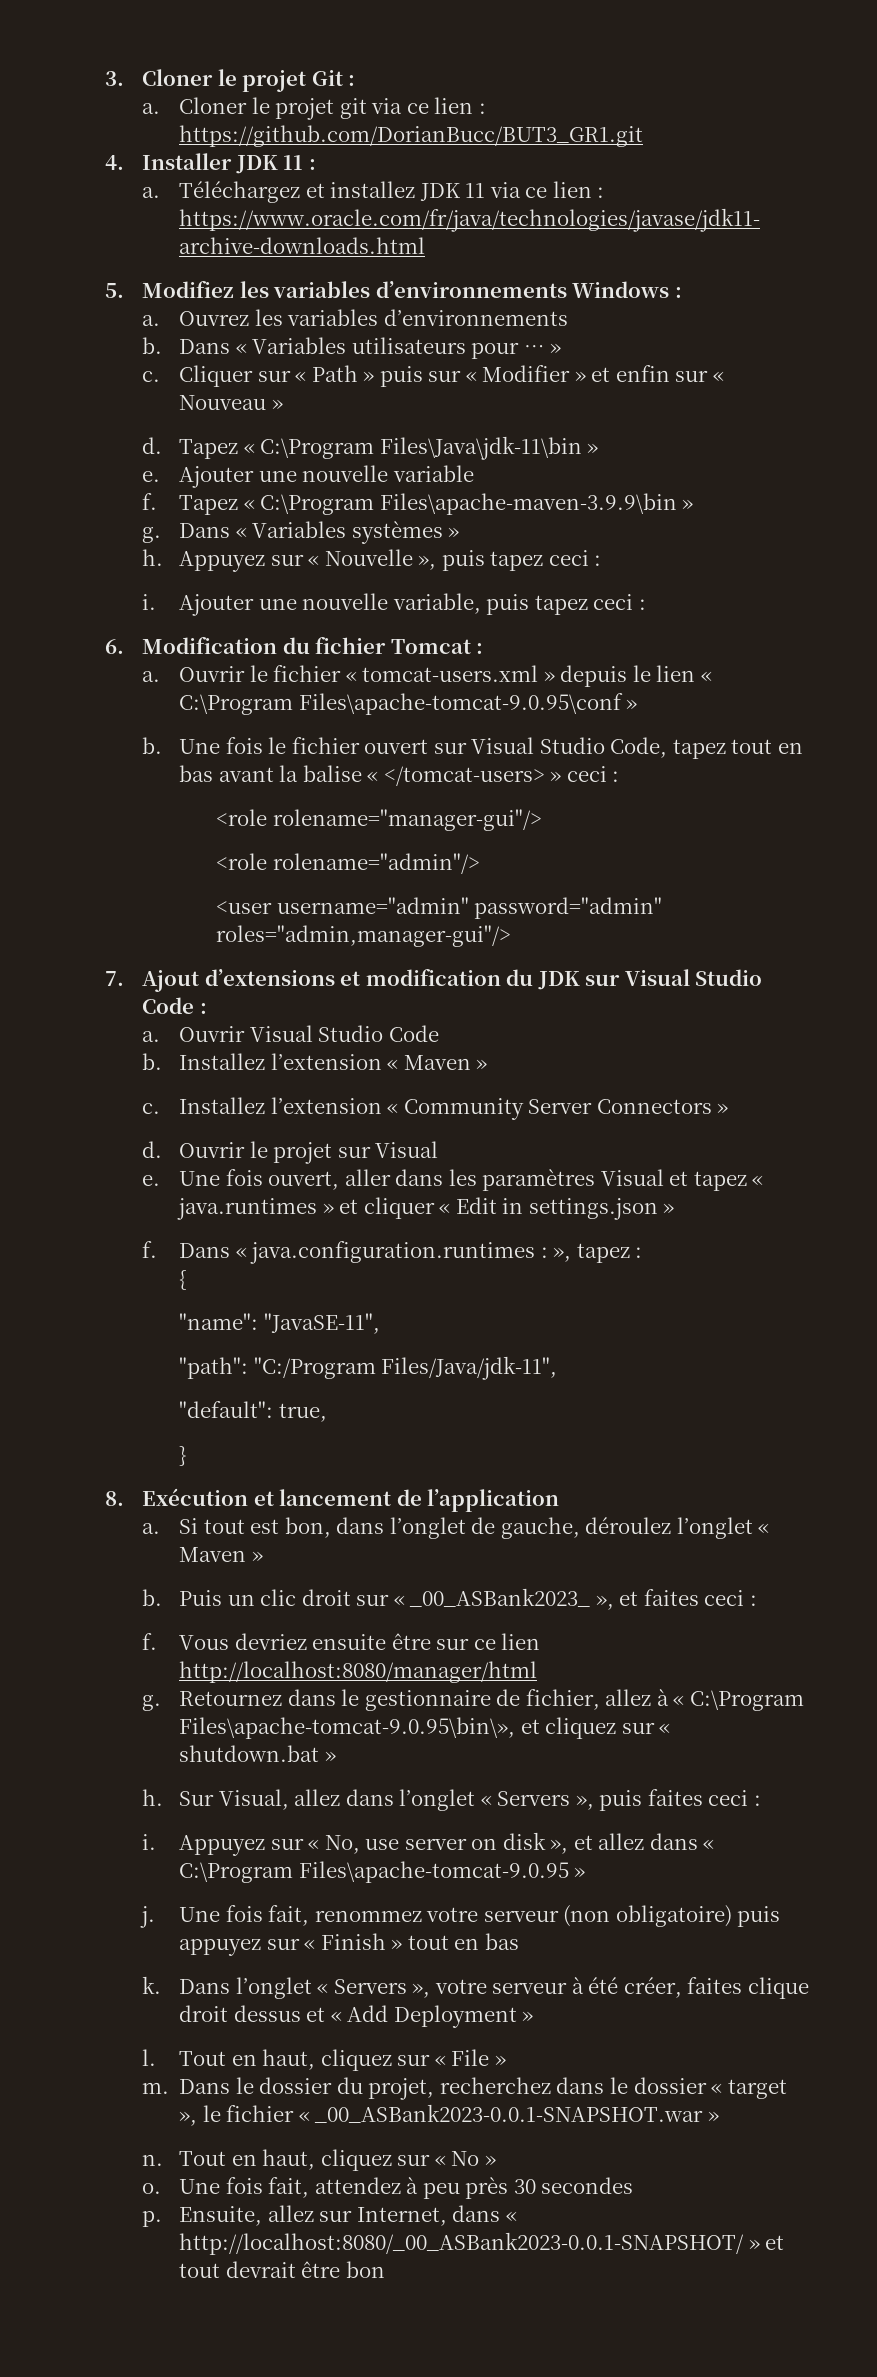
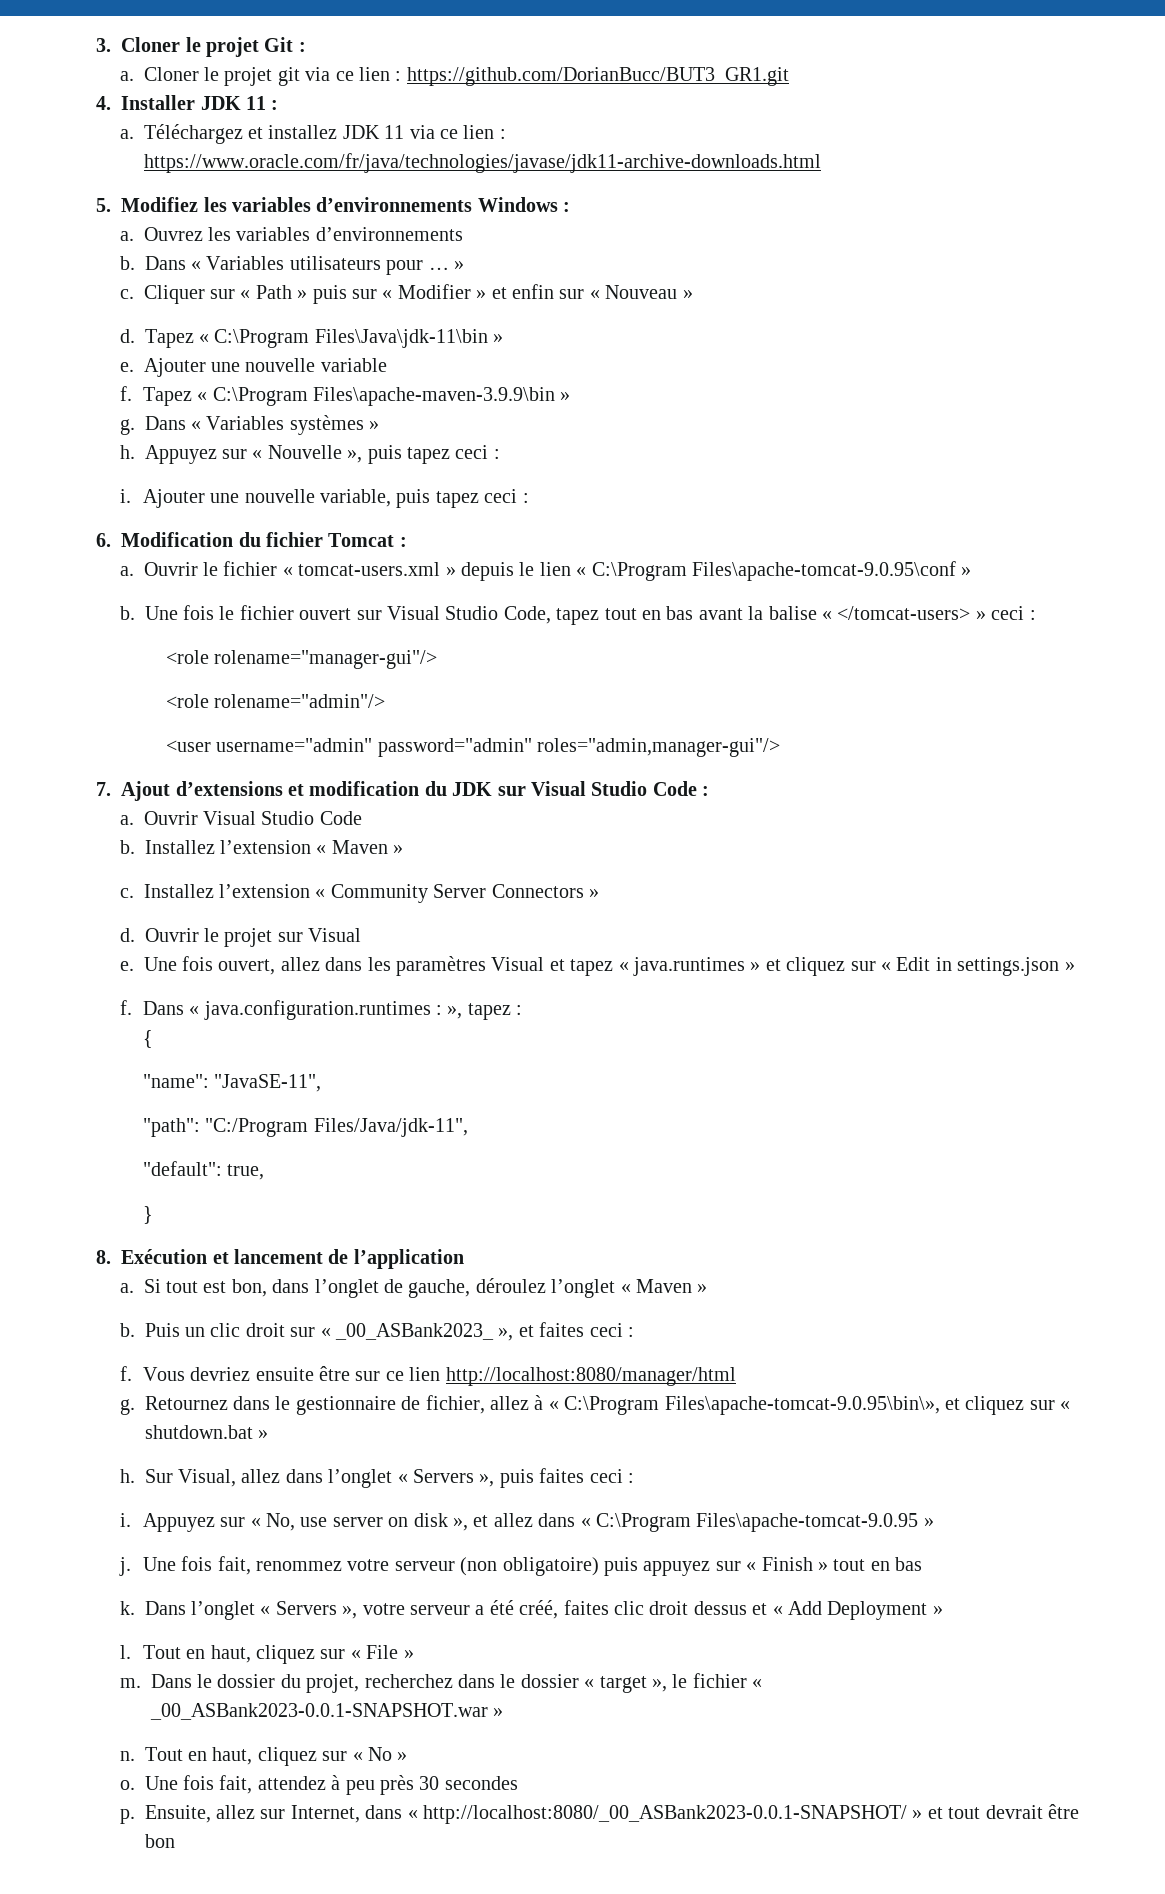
- Une fois ouvert, aller dans les paramètres Visual et tapez « java.runtimes » et cliquer « Edit in settings.json »
+ Une fois ouvert, allez dans les paramètres Visual et tapez « java.runtimes » et cliquez sur « Edit in settings.json »
- Dans l’onglet « Servers », votre serveur à été créer, faites clique droit dessus et « Add Deployment »
+ Dans l’onglet « Servers », votre serveur a été créé, faites clic droit dessus et « Add Deployment »

